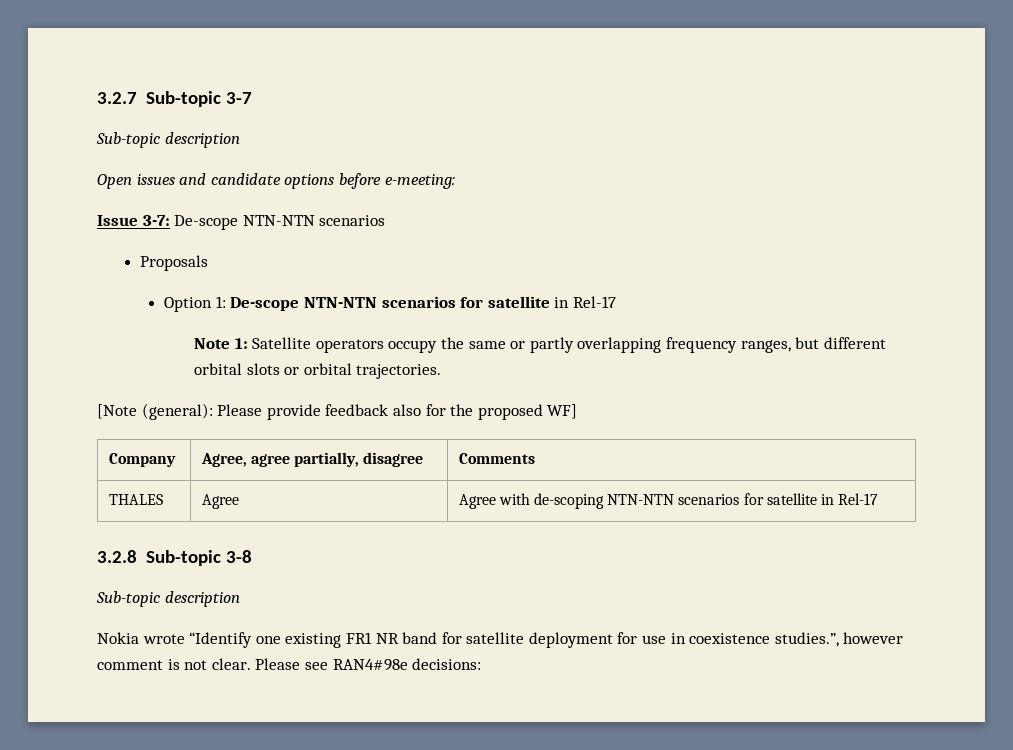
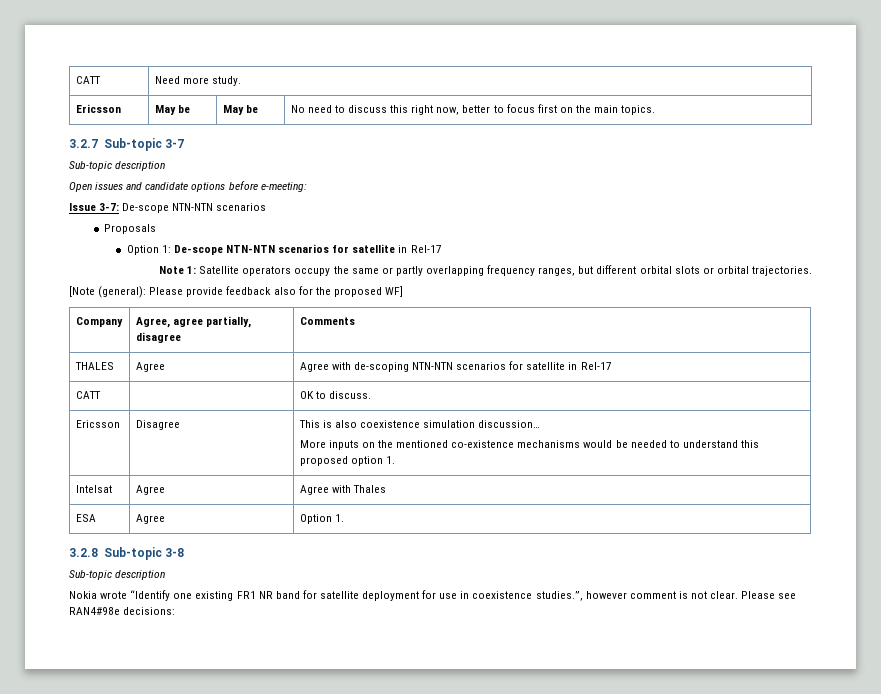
+ CATT | Need more study.
+ Ericsson | May be | May be | No need to discuss this right now, better to focus first on the main topics.
+ CATT | | OK to discuss.
+ Ericsson | Disagree | This is also coexistence simulation discussion…
+ More inputs on the mentioned co-existence mechanisms would be needed to understand this proposed option 1.
+ Intelsat | Agree | Agree with Thales
+ ESA | Agree | Option 1.

